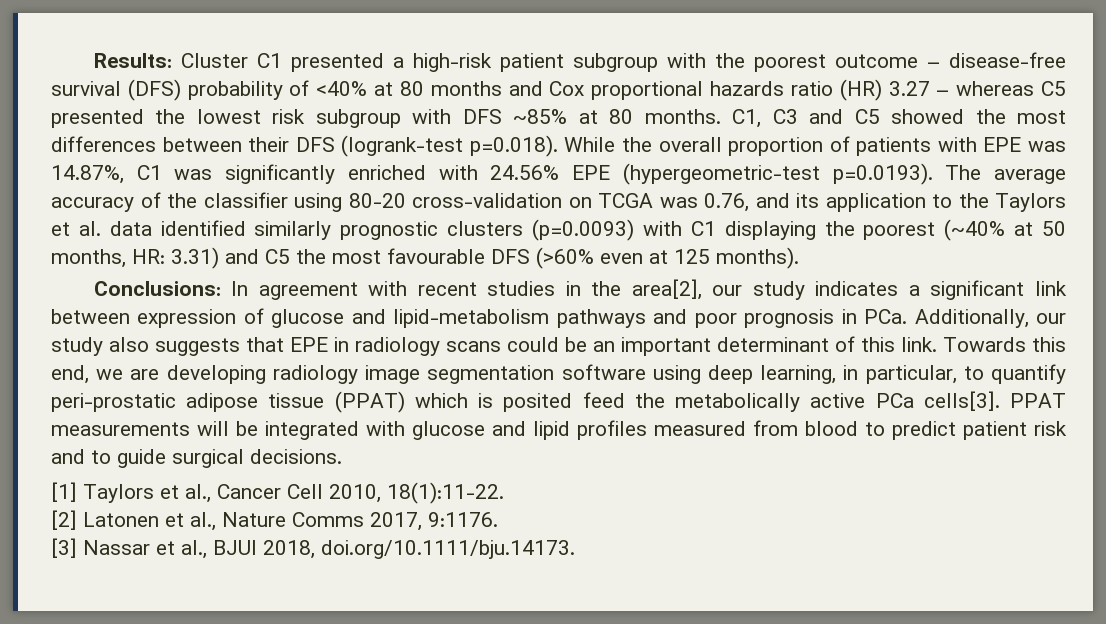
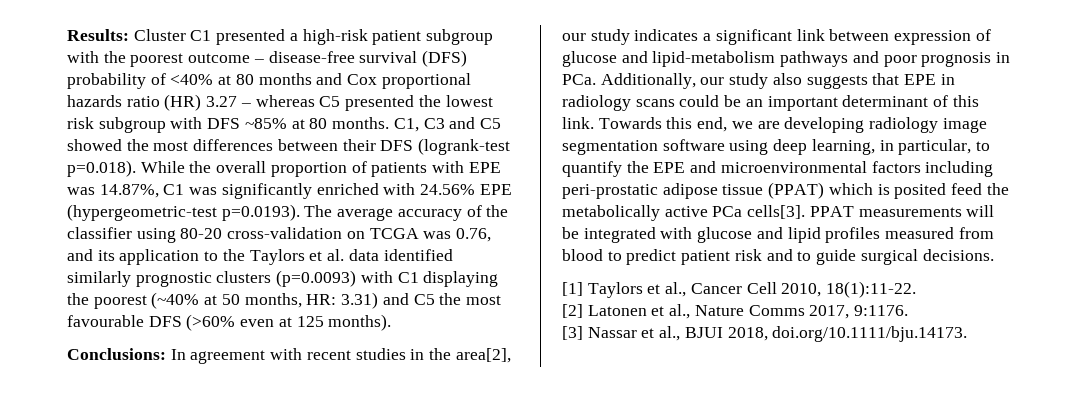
- Towards this end, we are developing radiology image segmentation software using deep learning, in particular, to quantify peri-prostatic adipose tissue (PPAT) which is posited feed the metabolically active PCa cells[3].
+ Towards this end, we are developing radiology image segmentation software using deep learning, in particular, to quantify the EPE and microenvironmental factors including peri-prostatic adipose tissue (PPAT) which is posited feed the metabolically active PCa cells[3].

